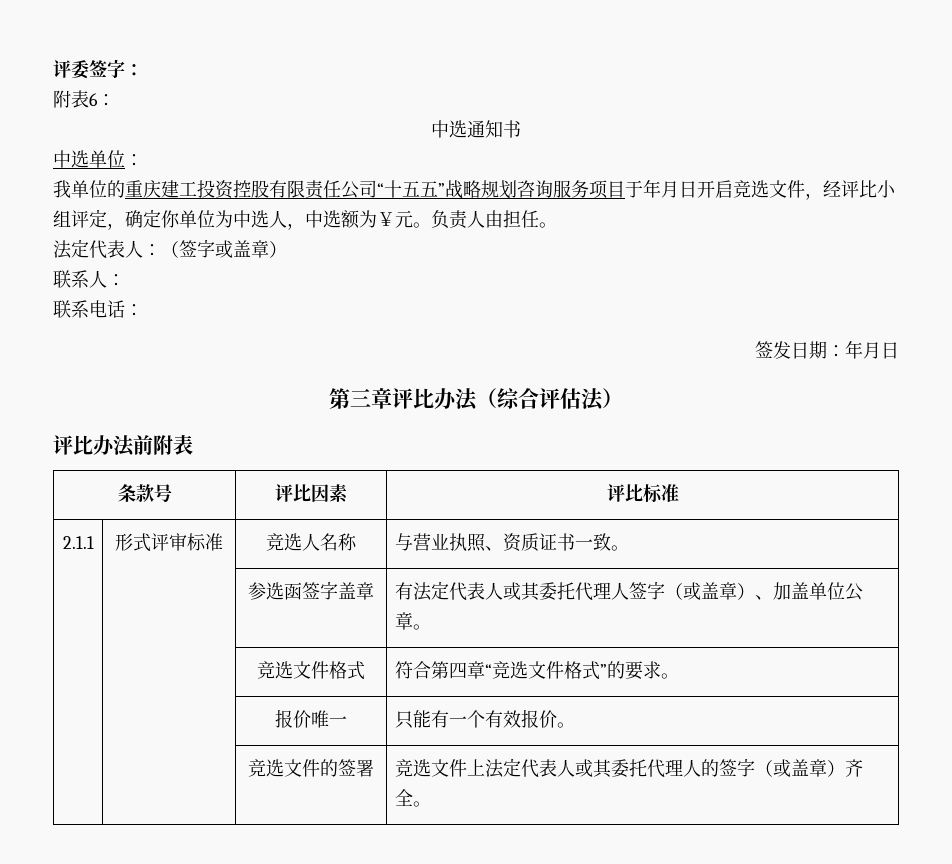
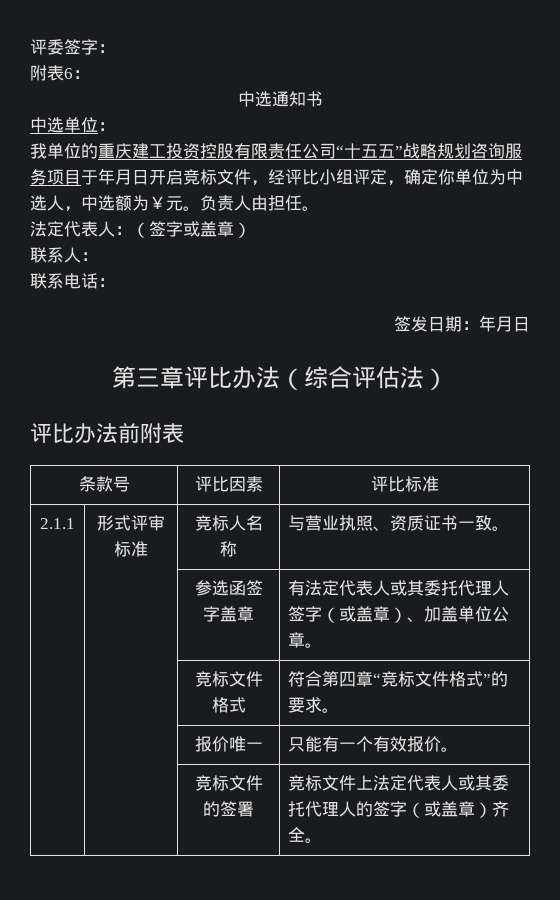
- 我单位的重庆建工投资控股有限责任公司“十五五”战略规划咨询服务项目于年月日开启竞选文件，经评比小组评定，确定你单位为中选人，中选额为￥元。
+ 我单位的重庆建工投资控股有限责任公司“十五五”战略规划咨询服务项目于年月日开启竞标文件，经评比小组评定，确定你单位为中选人，中选额为￥元。
- 2.1.1 | 形式评审标准 | 竞选人名称 | 与营业执照、资质证书一致。
+ 2.1.1 | 形式评审标准 | 竞标人名称 | 与营业执照、资质证书一致。
- | | 竞选文件格式 | 符合第四章“竞选文件格式”的要求。
+ | | 竞标文件格式 | 符合第四章“竞标文件格式”的要求。
- | | 竞选文件的签署 | 竞选文件上法定代表人或其委托代理人的签字（或盖章）齐全。
+ | | 竞标文件的签署 | 竞标文件上法定代表人或其委托代理人的签字（或盖章）齐全。

